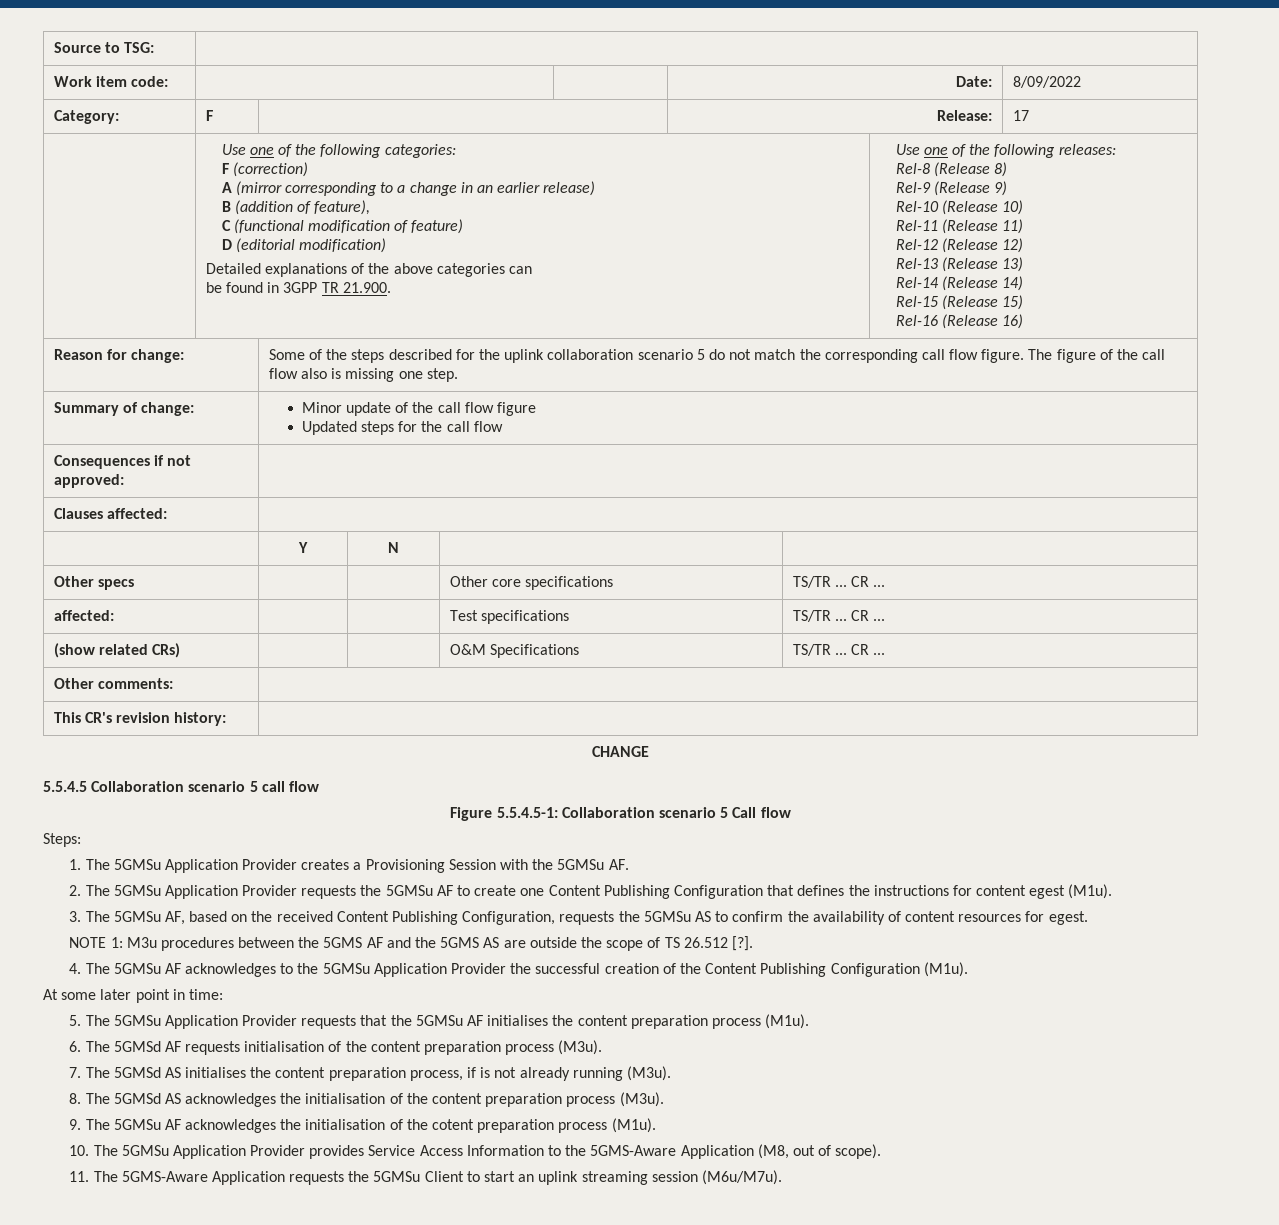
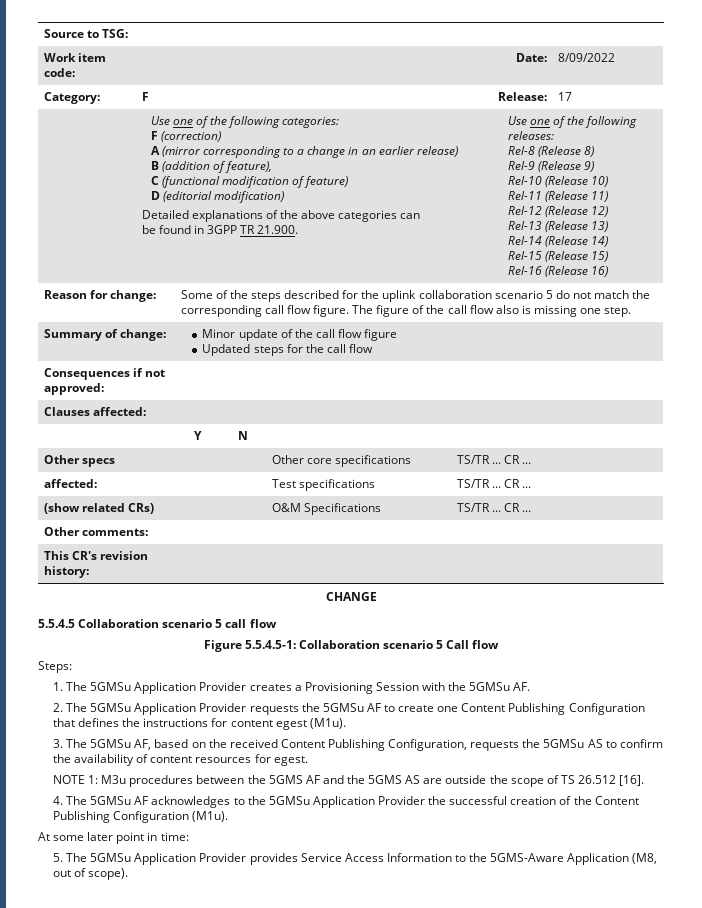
- NOTE 1: M3u procedures between the 5GMS AF and the 5GMS AS are outside the scope of TS 26.512 [?].
+ NOTE 1: M3u procedures between the 5GMS AF and the 5GMS AS are outside the scope of TS 26.512 [16].
- 5. The 5GMSu Application Provider requests that the 5GMSu AF initialises the content preparation process (M1u).
- 6. The 5GMSd AF requests initialisation of the content preparation process (M3u).
- 7. The 5GMSd AS initialises the content preparation process, if is not already running (M3u).
- 8. The 5GMSd AS acknowledges the initialisation of the content preparation process (M3u).
- 9. The 5GMSu AF acknowledges the initialisation of the cotent preparation process (M1u).
- 10. The 5GMSu Application Provider provides Service Access Information to the 5GMS-Aware Application (M8, out of scope).
+ 5. The 5GMSu Application Provider provides Service Access Information to the 5GMS-Aware Application (M8, out of scope).
- 11. The 5GMS-Aware Application requests the 5GMSu Client to start an uplink streaming session (M6u/M7u).

